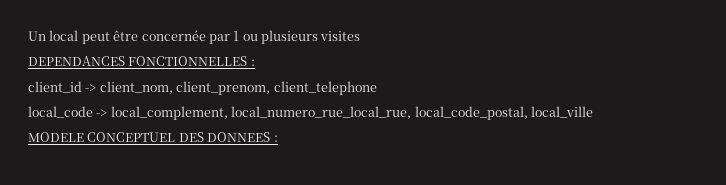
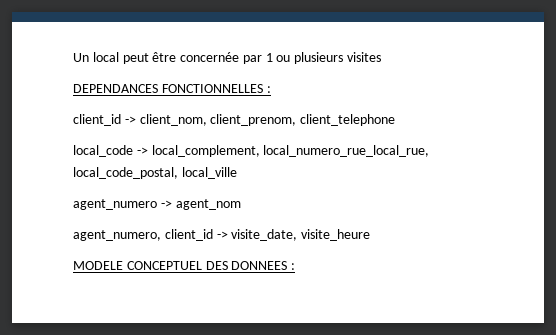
+ agent_numero -> agent_nom
+ agent_numero, client_id -> visite_date, visite_heure

